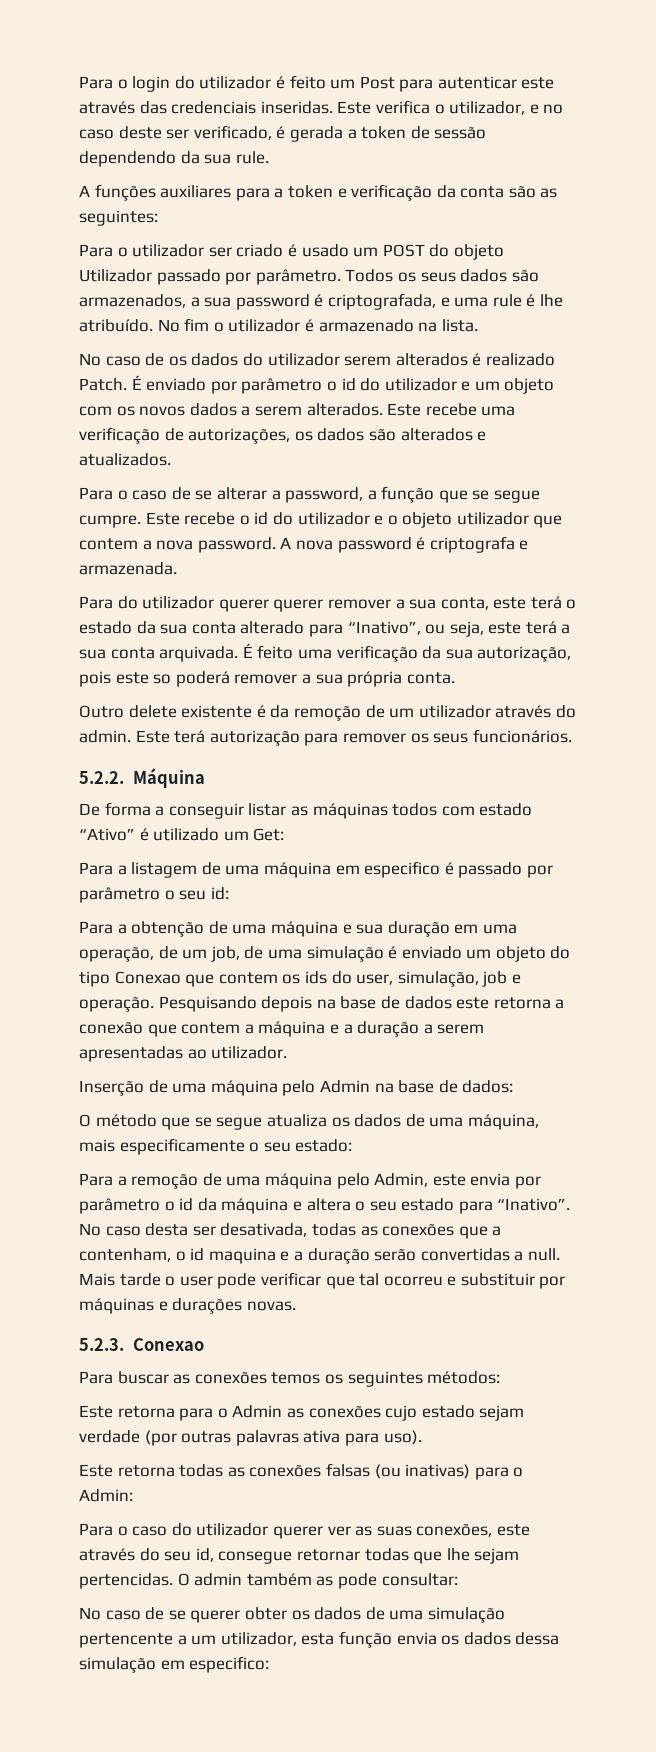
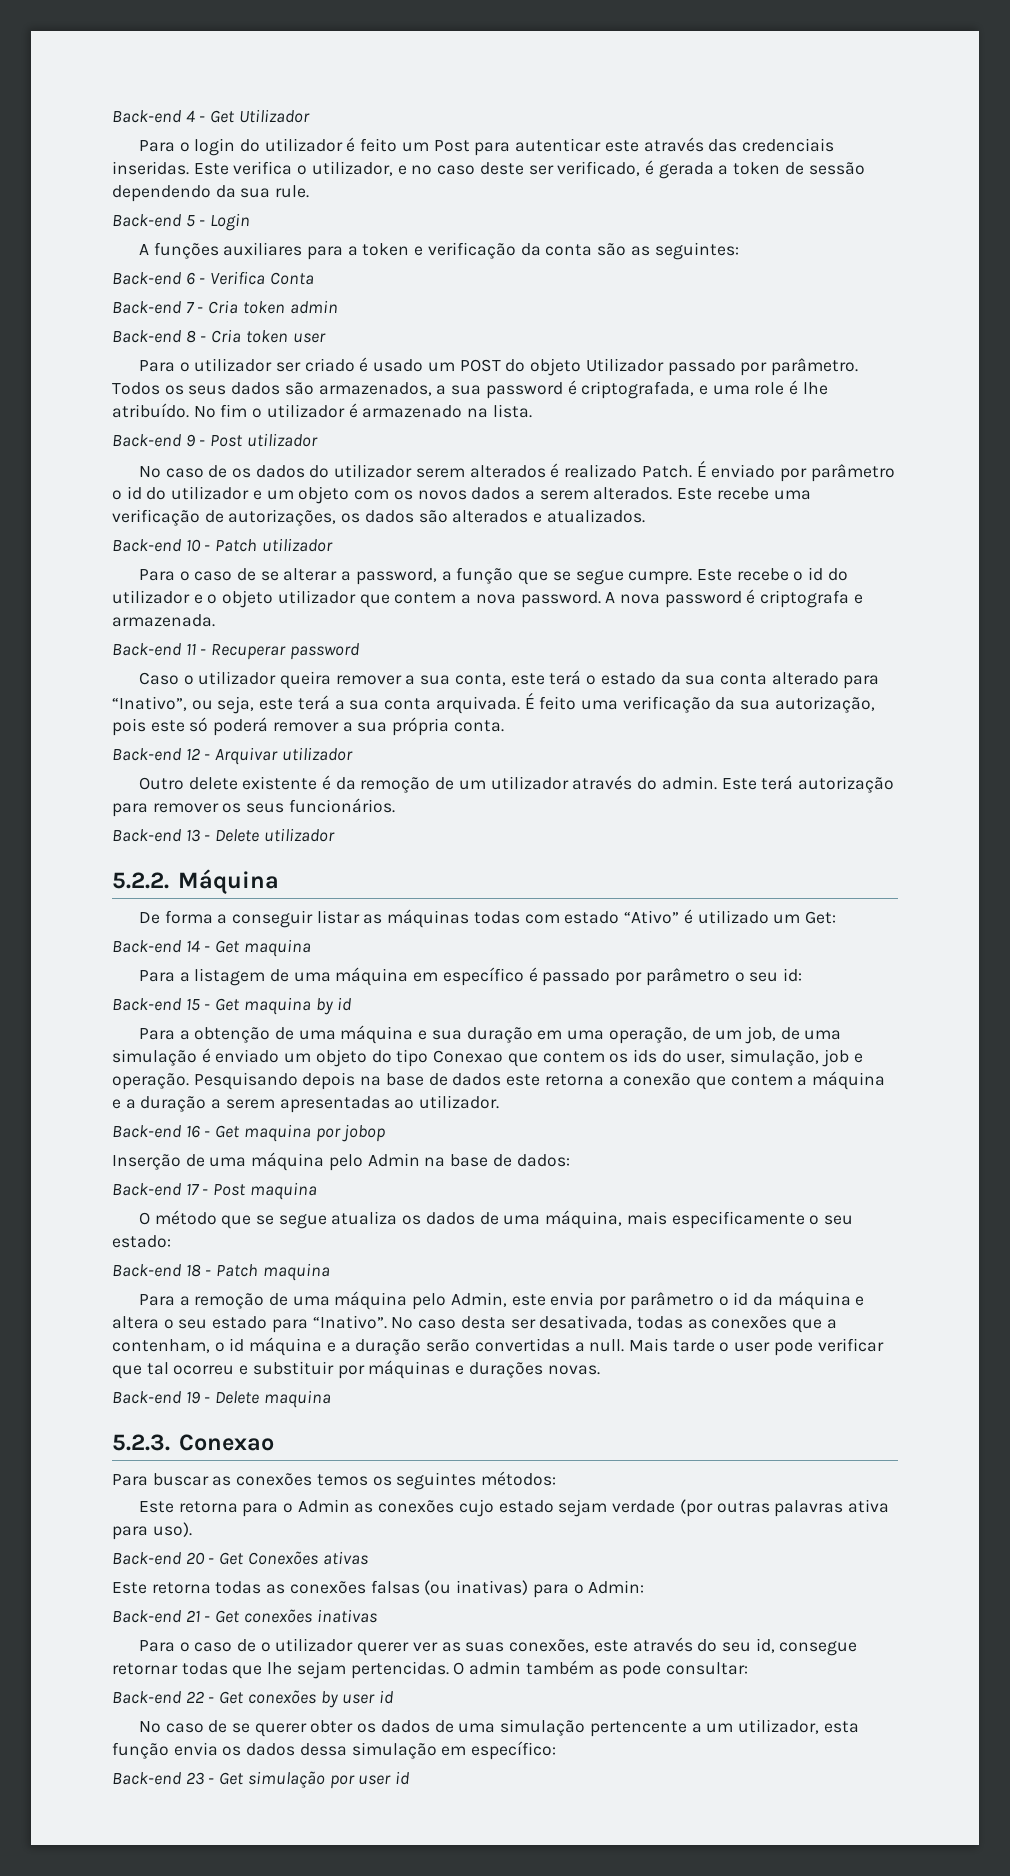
+ Back-end 4 - Get Utilizador
+ Back-end 5 - Login
+ Back-end 6 - Verifica Conta
+ Back-end 7 - Cria token admin
+ Back-end 8 - Cria token user
- Todos os seus dados são armazenados, a sua password é criptografada, e uma rule é lhe atribuído.
+ Todos os seus dados são armazenados, a sua password é criptografada, e uma role é lhe atribuído.
+ Back-end 9 - Post utilizador
+ Back-end 10 - Patch utilizador
- Para do utilizador querer querer remover a sua conta, este terá o estado da sua conta alterado para “Inativo”, ou seja, este terá a sua conta arquivada.
+ Back-end 11 - Recuperar password
+ Caso o utilizador queira remover a sua conta, este terá o estado da sua conta alterado para “Inativo”, ou seja, este terá a sua conta arquivada.
- É feito uma verificação da sua autorização, pois este so poderá remover a sua própria conta.
+ É feito uma verificação da sua autorização, pois este só poderá remover a sua própria conta.
+ Back-end 12 - Arquivar utilizador
+ Back-end 13 - Delete utilizador
- De forma a conseguir listar as máquinas todos com estado “Ativo” é utilizado um Get:
+ De forma a conseguir listar as máquinas todas com estado “Ativo” é utilizado um Get:
+ Back-end 14 - Get maquina
- Para a listagem de uma máquina em especifico é passado por parâmetro o seu id:
+ Para a listagem de uma máquina em específico é passado por parâmetro o seu id:
+ Back-end 15 - Get maquina by id
+ Back-end 16 - Get maquina por jobop
+ Back-end 17 - Post maquina
+ Back-end 18 - Patch maquina
- No caso desta ser desativada, todas as conexões que a contenham, o id maquina e a duração serão convertidas a null.
+ No caso desta ser desativada, todas as conexões que a contenham, o id máquina e a duração serão convertidas a null.
+ Back-end 19 - Delete maquina
+ Back-end 20 - Get Conexões ativas
- Para o caso do utilizador querer ver as suas conexões, este através do seu id, consegue retornar todas que lhe sejam pertencidas.
+ Back-end 21 - Get conexões inativas
+ Para o caso de o utilizador querer ver as suas conexões, este através do seu id, consegue retornar todas que lhe sejam pertencidas.
+ Back-end 22 - Get conexões by user id
- No caso de se querer obter os dados de uma simulação pertencente a um utilizador, esta função envia os dados dessa simulação em especifico:
+ No caso de se querer obter os dados de uma simulação pertencente a um utilizador, esta função envia os dados dessa simulação em específico:
+ Back-end 23 - Get simulação por user id

